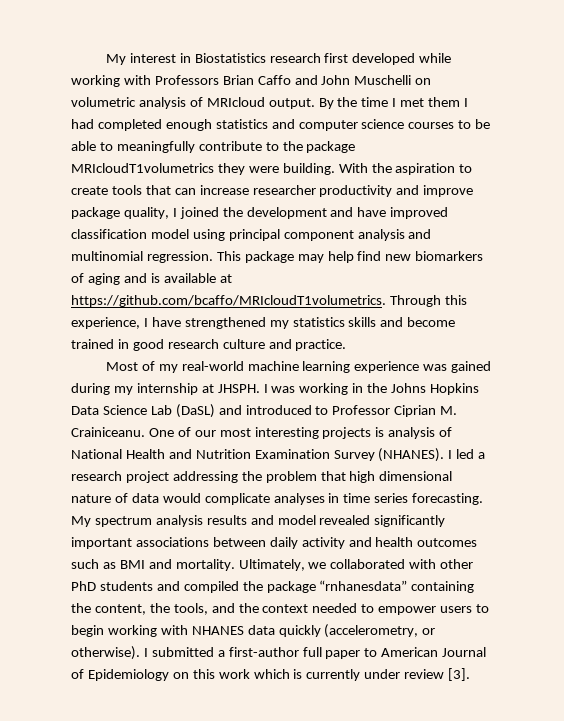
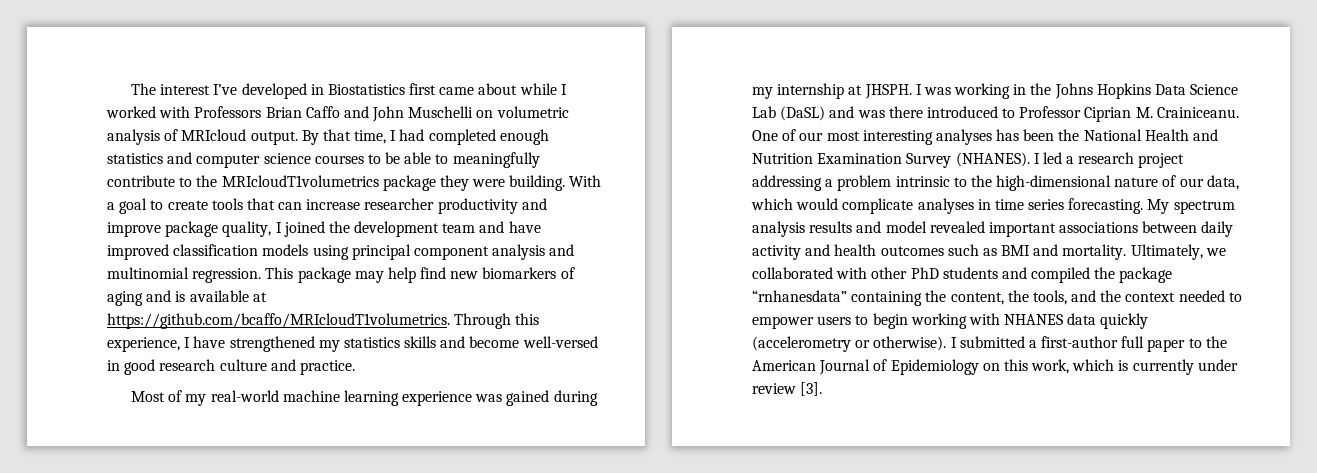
- My interest in Biostatistics research first developed while working with Professors Brian Caffo and John Muschelli on volumetric analysis of MRIcloud output.
+ The interest I’ve developed in Biostatistics first came about while I worked with Professors Brian Caffo and John Muschelli on volumetric analysis of MRIcloud output.
- By the time I met them I had completed enough statistics and computer science courses to be able to meaningfully contribute to the package MRIcloudT1volumetrics they were building.
+ By that time, I had completed enough statistics and computer science courses to be able to meaningfully contribute to the MRIcloudT1volumetrics package they were building.
- With the aspiration to create tools that can increase researcher productivity and improve package quality, I joined the development and have improved classification model using principal component analysis and multinomial regression.
+ With a goal to create tools that can increase researcher productivity and improve package quality, I joined the development team and have improved classification models using principal component analysis and multinomial regression.
- This package may help find new biomarkers of aging and is available at https://github.com/bcaffo/MRIcloudT1volumetrics. Through this experience, I have strengthened my statistics skills and become trained in good research culture and practice.
+ This package may help find new biomarkers of aging and is available at https://github.com/bcaffo/MRIcloudT1volumetrics. Through this experience, I have strengthened my statistics skills and become well-versed in good research culture and practice.
- I was working in the Johns Hopkins Data Science Lab (DaSL) and introduced to Professor Ciprian M. Crainiceanu.
+ I was working in the Johns Hopkins Data Science Lab (DaSL) and was there introduced to Professor Ciprian M. Crainiceanu.
- One of our most interesting projects is analysis of National Health and Nutrition Examination Survey (NHANES).
+ One of our most interesting analyses has been the National Health and Nutrition Examination Survey (NHANES).
- I led a research project addressing the problem that high dimensional nature of data would complicate analyses in time series forecasting.
+ I led a research project addressing a problem intrinsic to the high-dimensional nature of our data, which would complicate analyses in time series forecasting.
- My spectrum analysis results and model revealed significantly important associations between daily activity and health outcomes such as BMI and mortality.
+ My spectrum analysis results and model revealed important associations between daily activity and health outcomes such as BMI and mortality.
- Ultimately, we collaborated with other PhD students and compiled the package “rnhanesdata” containing the content, the tools, and the context needed to empower users to begin working with NHANES data quickly (accelerometry, or otherwise).
+ Ultimately, we collaborated with other PhD students and compiled the package “rnhanesdata” containing the content, the tools, and the context needed to empower users to begin working with NHANES data quickly (accelerometry or otherwise).
- I submitted a first-author full paper to American Journal of Epidemiology on this work which is currently under review [3].
+ I submitted a first-author full paper to the American Journal of Epidemiology on this work, which is currently under review [3].

